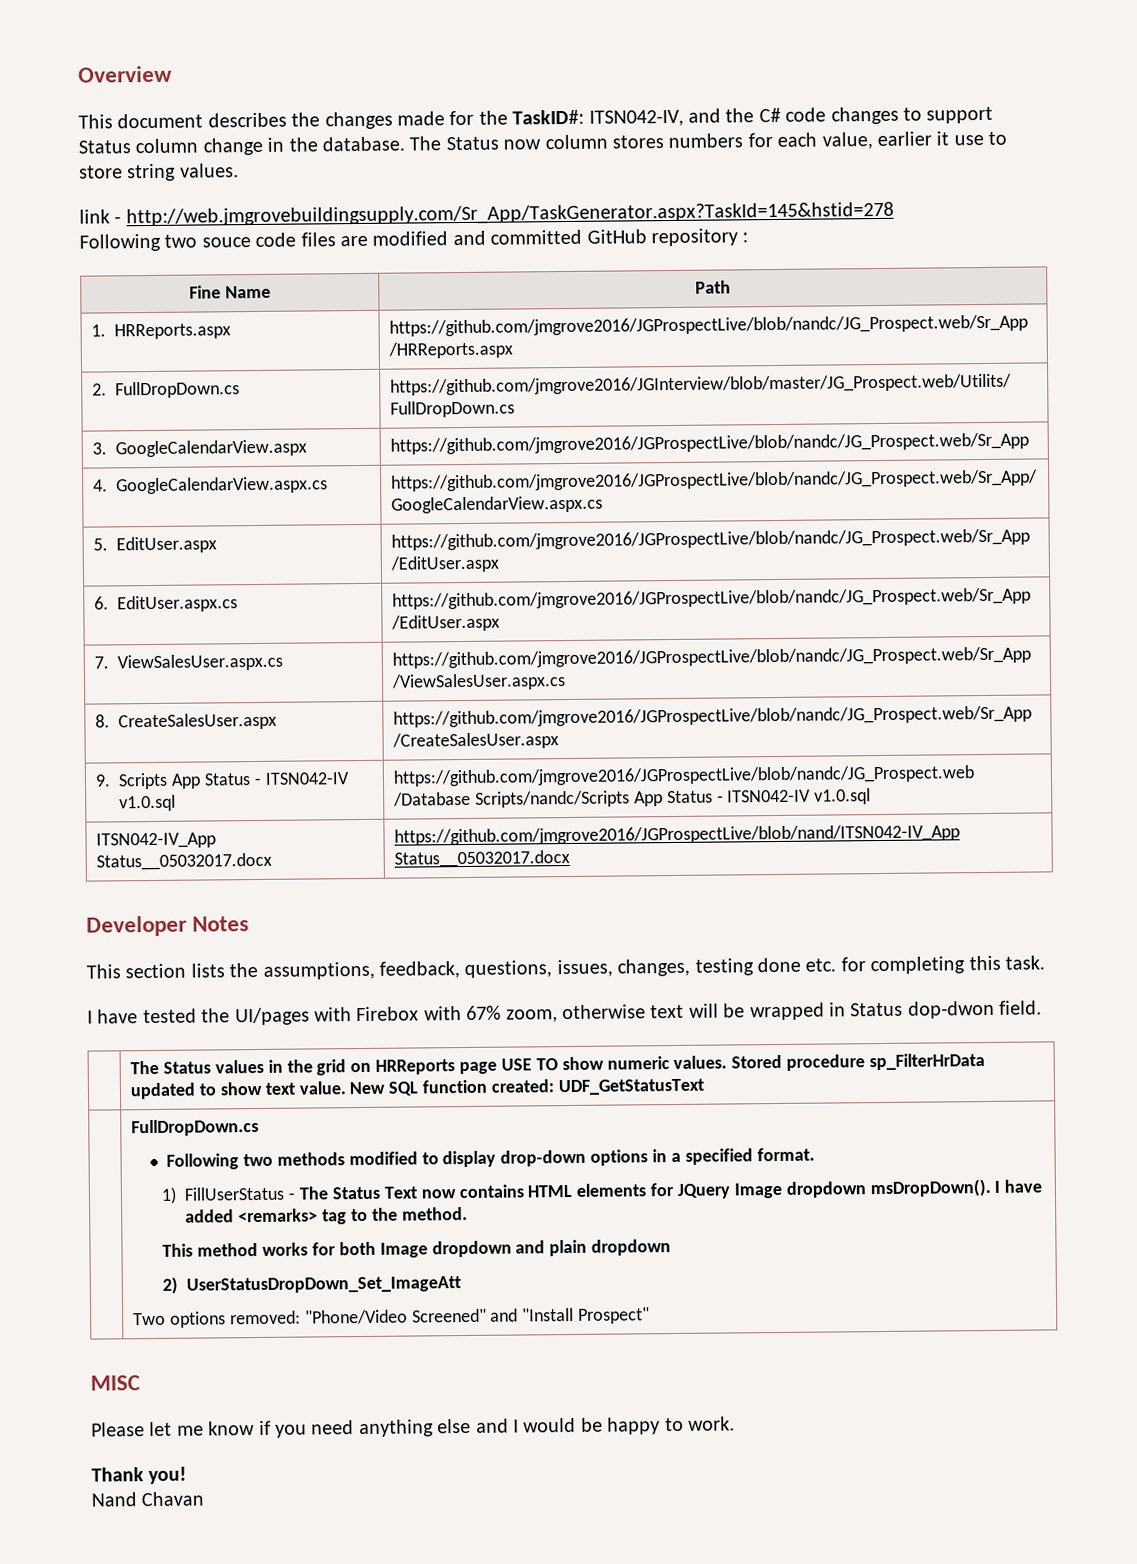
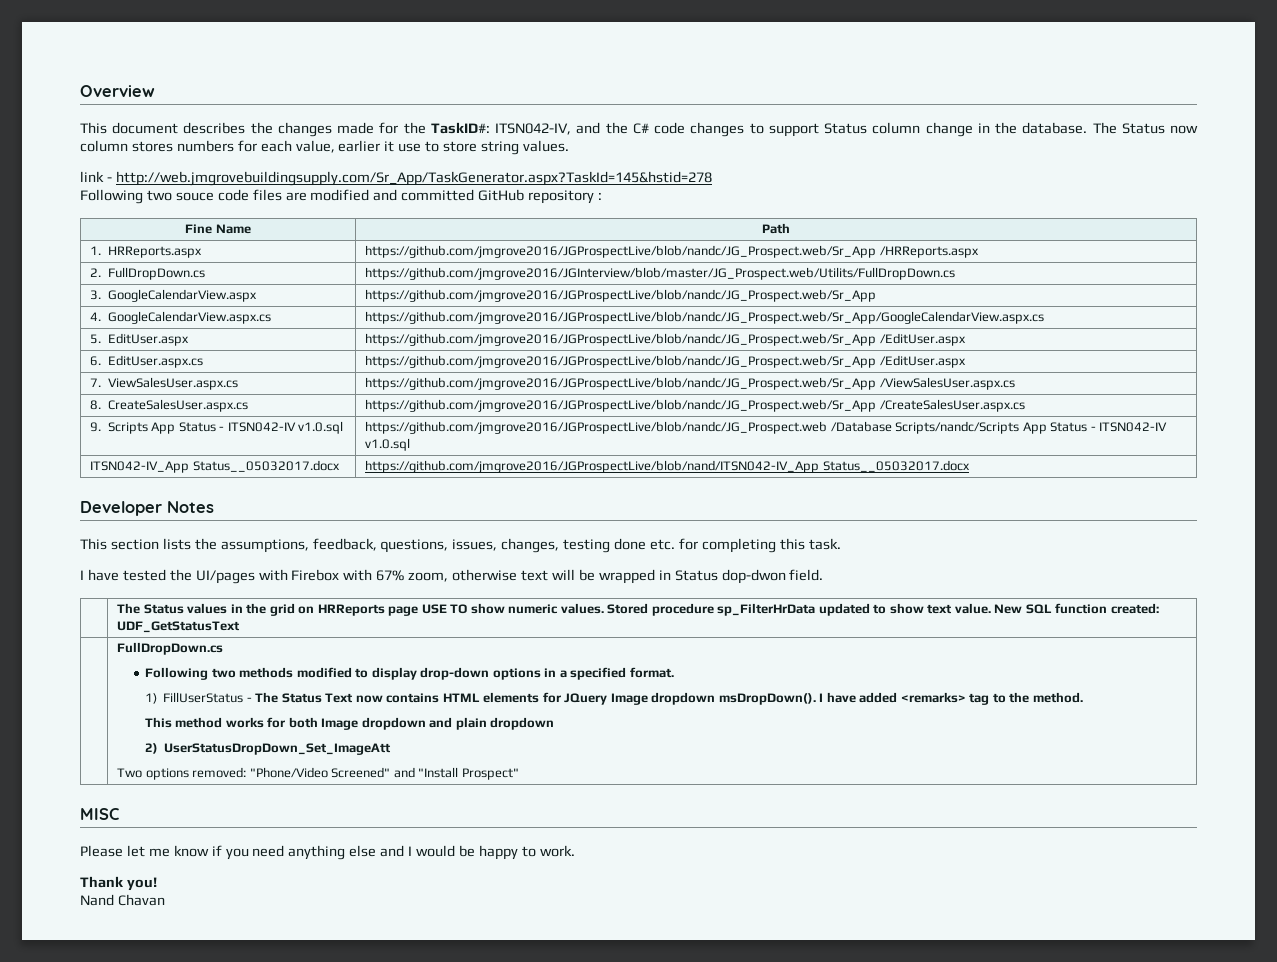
- 8. CreateSalesUser.aspx | https://github.com/jmgrove2016/JGProspectLive/blob/nandc/JG_Prospect.web/Sr_App /CreateSalesUser.aspx
+ 8. CreateSalesUser.aspx.cs | https://github.com/jmgrove2016/JGProspectLive/blob/nandc/JG_Prospect.web/Sr_App /CreateSalesUser.aspx.cs

